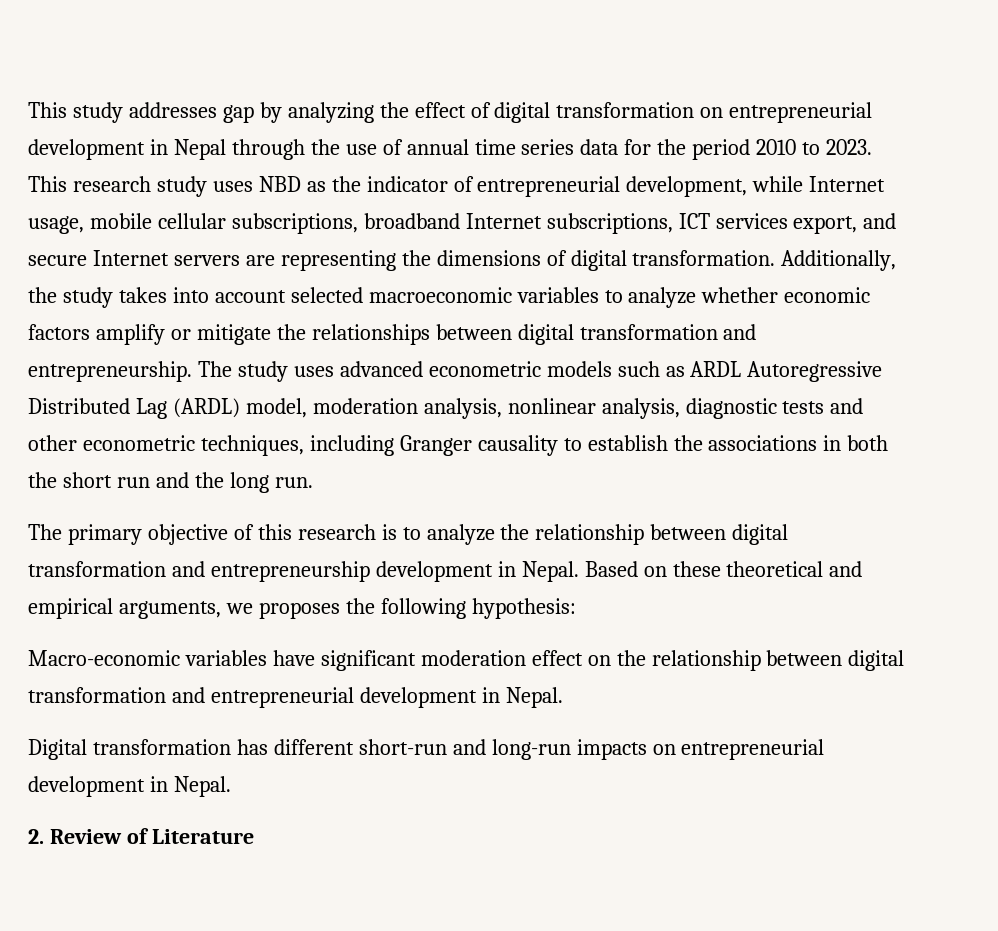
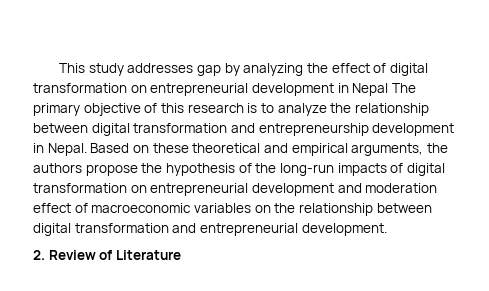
- This study addresses gap by analyzing the effect of digital transformation on entrepreneurial development in Nepal through the use of annual time series data for the period 2010 to 2023. This research study uses NBD as the indicator of entrepreneurial development, while Internet usage, mobile cellular subscriptions, broadband Internet subscriptions, ICT services export, and secure Internet servers are representing the dimensions of digital transformation. Additionally, the study takes into account selected macroeconomic variables to analyze whether economic factors amplify or mitigate the relationships between digital transformation and entrepreneurship. The study uses advanced econometric models such as ARDL Autoregressive Distributed Lag (ARDL) model, moderation analysis, nonlinear analysis, diagnostic tests and other econometric techniques, including Granger causality to establish the associations in both the short run and the long run.
- The primary objective of this research is to analyze the relationship between digital transformation and entrepreneurship development in Nepal.
+ This study addresses gap by analyzing the effect of digital transformation on entrepreneurial development in Nepal The primary objective of this research is to analyze the relationship between digital transformation and entrepreneurship development in Nepal.
- Based on these theoretical and empirical arguments, we proposes the following hypothesis:
- Macro-economic variables have significant moderation effect on the relationship between digital transformation and entrepreneurial development in Nepal.
- Digital transformation has different short-run and long-run impacts on entrepreneurial development in Nepal.
+ Based on these theoretical and empirical arguments, the authors propose the hypothesis of the long-run impacts of digital transformation on entrepreneurial development and moderation effect of macroeconomic variables on the relationship between digital transformation and entrepreneurial development.

